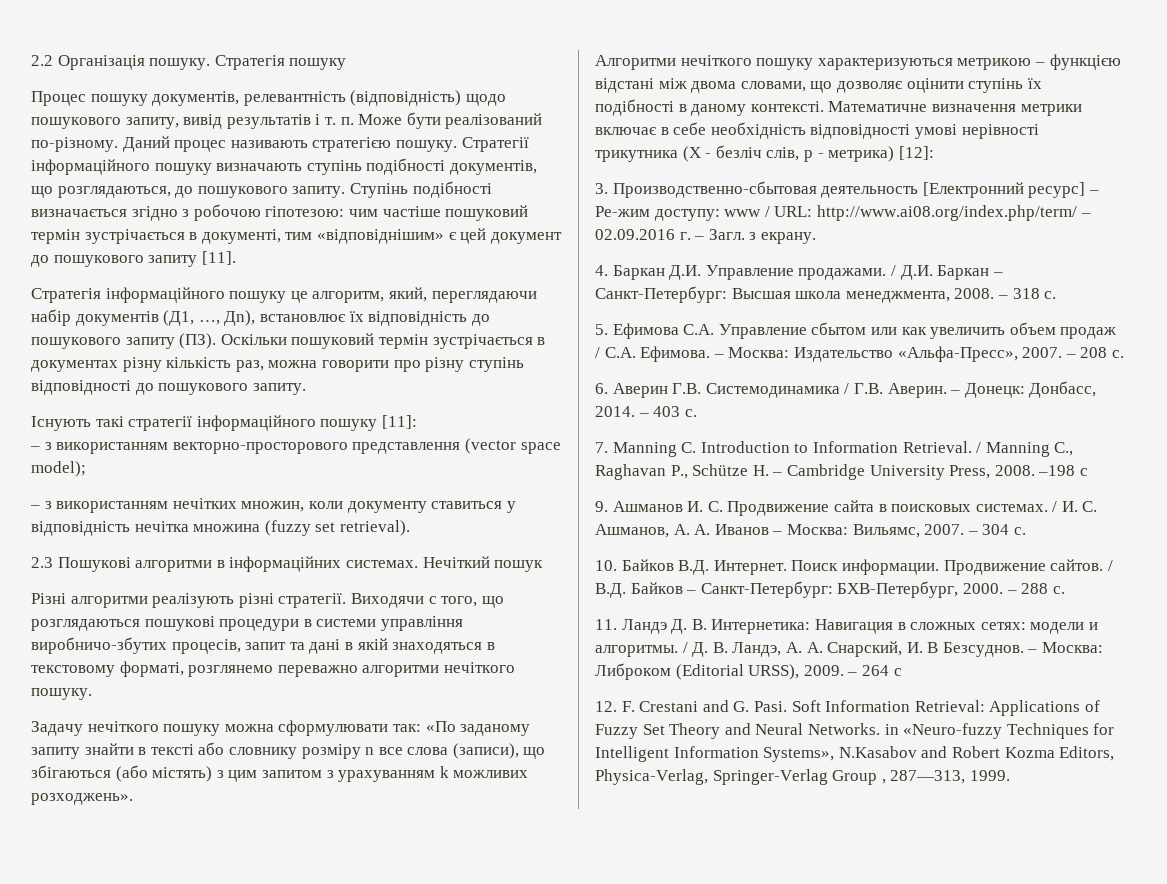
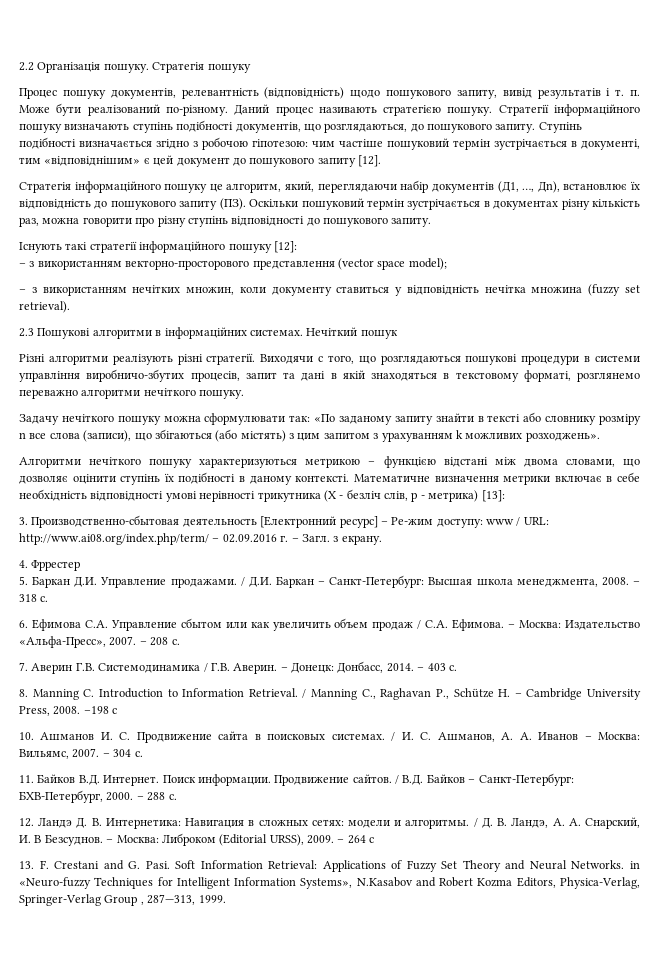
- Ступінь подібності визначається згідно з робочою гіпотезою: чим частіше пошуковий термін зустрічається в документі, тим «відповіднішим» є цей документ до пошукового запиту [11].
+ Ступінь подібності визначається згідно з робочою гіпотезою: чим частіше пошуковий термін зустрічається в документі, тим «відповіднішим» є цей документ до пошукового запиту [12].
- Існують такі стратегії інформаційного пошуку [11]:
+ Існують такі стратегії інформаційного пошуку [12]:
- Математичне визначення метрики включає в себе необхідність відповідності умові нерівності трикутника (X - безліч слів, p - метрика) [12]:
+ Математичне визначення метрики включає в себе необхідність відповідності умові нерівності трикутника (X - безліч слів, p - метрика) [13]:
- 4. Баркан Д.И. Управление продажами.
+ 4. Фррестер
+ 5. Баркан Д.И. Управление продажами.
- 5. Ефимова С.А. Управление сбытом или как увеличить объем продаж / С.А. Ефимова.
+ 6. Ефимова С.А. Управление сбытом или как увеличить объем продаж / С.А. Ефимова.
- 6. Аверин Г.В. Системодинамика / Г.В. Аверин.
+ 7. Аверин Г.В. Системодинамика / Г.В. Аверин.
- 7. Manning C. Introduction to Information Retrieval.
+ 8. Manning C. Introduction to Information Retrieval.
- 9. Ашманов И. С. Продвижение сайта в поисковых системах.
+ 10. Ашманов И. С. Продвижение сайта в поисковых системах.
- 10. Байков В.Д. Интернет.
+ 11. Байков В.Д. Интернет.
- 11. Ландэ Д. В. Интернетика: Навигация в сложных сетях: модели и алгоритмы.
+ 12. Ландэ Д. В. Интернетика: Навигация в сложных сетях: модели и алгоритмы.
- 12. F. Crestani and G. Pasi.
+ 13. F. Crestani and G. Pasi.

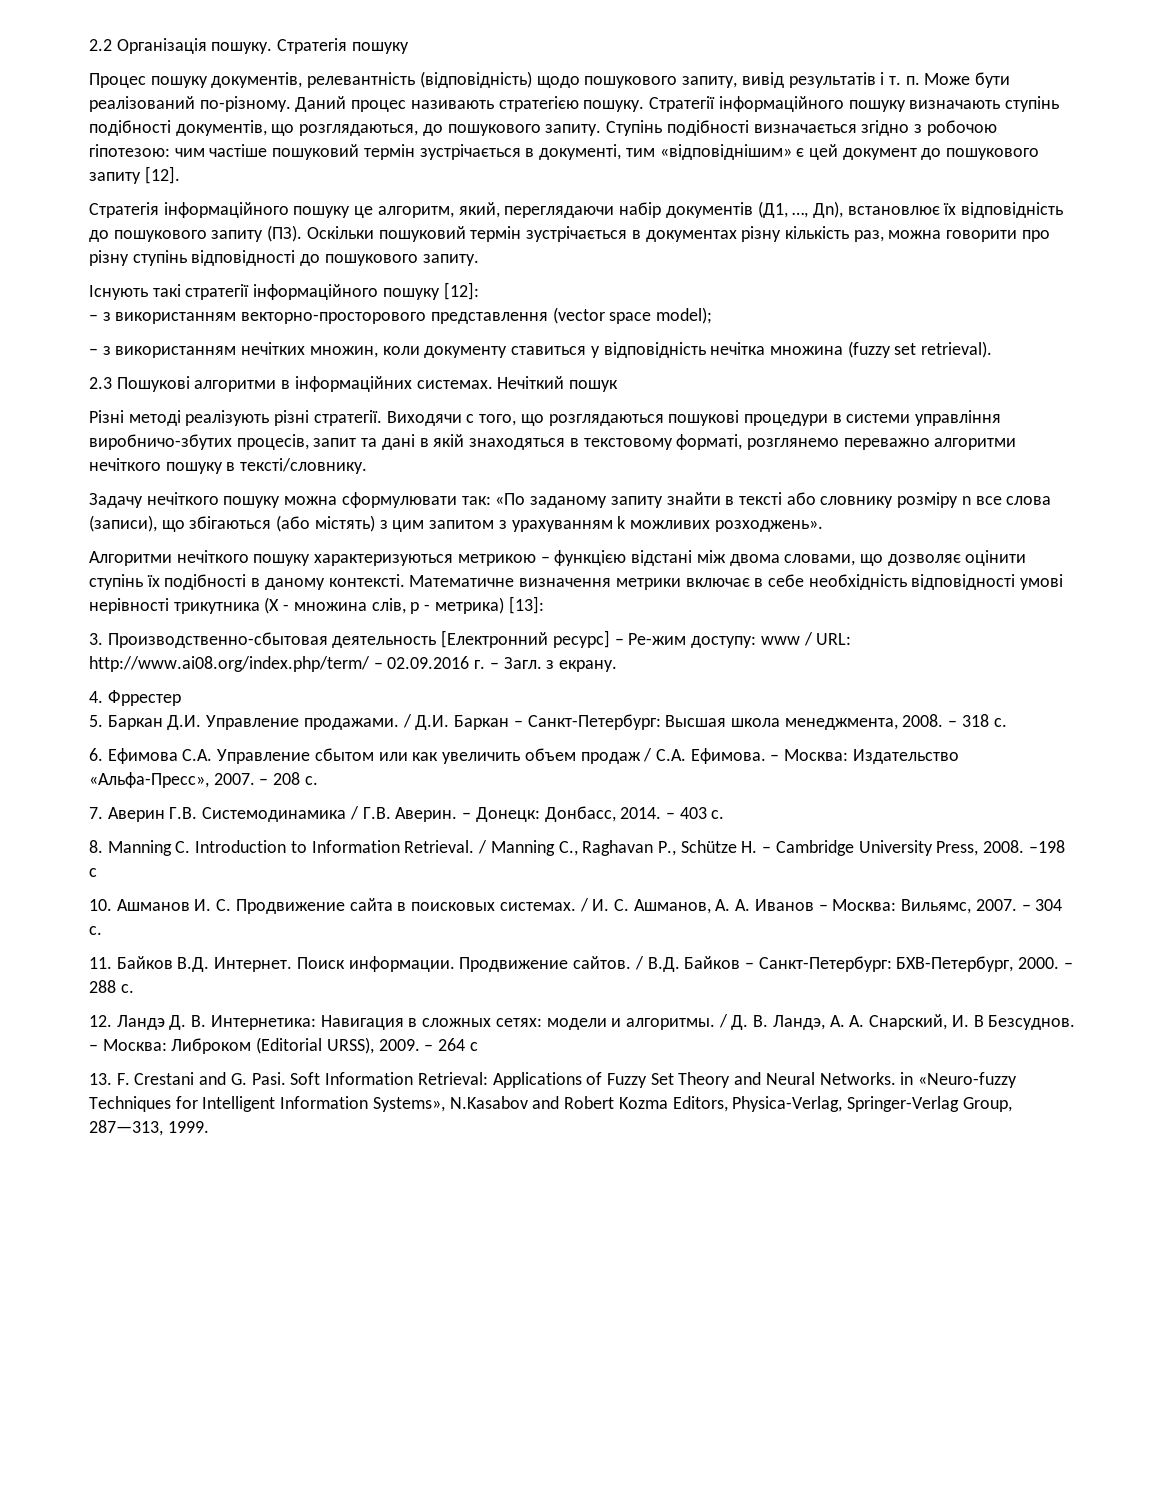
- Різні алгоритми реалізують різні стратегії.
+ Різні методі реалізують різні стратегії.
- Виходячи с того, що розглядаються пошукові процедури в системи управління виробничо-збутих процесів, запит та дані в якій знаходяться в текстовому форматі, розглянемо переважно алгоритми нечіткого пошуку.
+ Виходячи с того, що розглядаються пошукові процедури в системи управління виробничо-збутих процесів, запит та дані в якій знаходяться в текстовому форматі, розглянемо переважно алгоритми нечіткого пошуку в тексті/словнику.
- Математичне визначення метрики включає в себе необхідність відповідності умові нерівності трикутника (X - безліч слів, p - метрика) [13]:
+ Математичне визначення метрики включає в себе необхідність відповідності умові нерівності трикутника (X - множина слів, p - метрика) [13]:
- Soft Information Retrieval: Applications of Fuzzy Set Theory and Neural Networks. in «Neuro-fuzzy Techniques for Intelligent Information Systems», N.Kasabov and Robert Kozma Editors, Physica-Verlag, Springer-Verlag Group , 287—313, 1999.
+ Soft Information Retrieval: Applications of Fuzzy Set Theory and Neural Networks. in «Neuro-fuzzy Techniques for Intelligent Information Systems», N.Kasabov and Robert Kozma Editors, Physica-Verlag, Springer-Verlag Group, 287—313, 1999.

